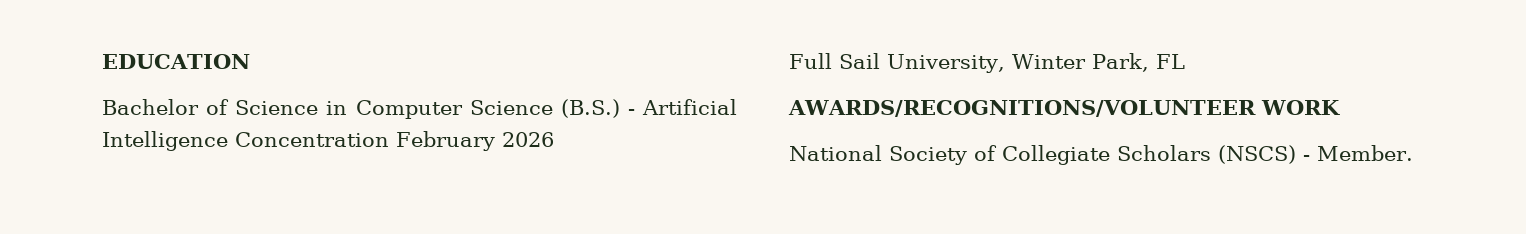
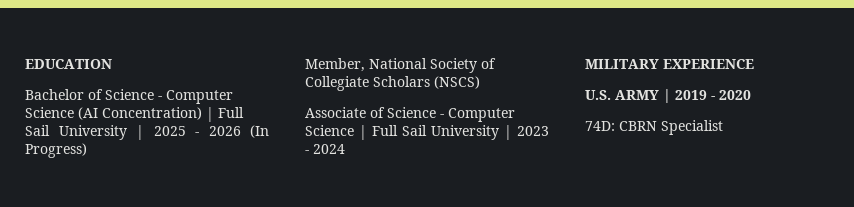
- Bachelor of Science in Computer Science (B.S.) - Artificial Intelligence Concentration February 2026
- Full Sail University, Winter Park, FL
- AWARDS/RECOGNITIONS/VOLUNTEER WORK
- National Society of Collegiate Scholars (NSCS) - Member.
+ Bachelor of Science - Computer Science (AI Concentration) | Full Sail University | 2025 - 2026 (In Progress)
+ Member, National Society of Collegiate Scholars (NSCS)
+ Associate of Science - Computer Science | Full Sail University | 2023 - 2024
+ MILITARY EXPERIENCE
+ U.S. ARMY | 2019 - 2020
+ 74D: CBRN Specialist

